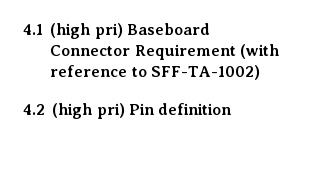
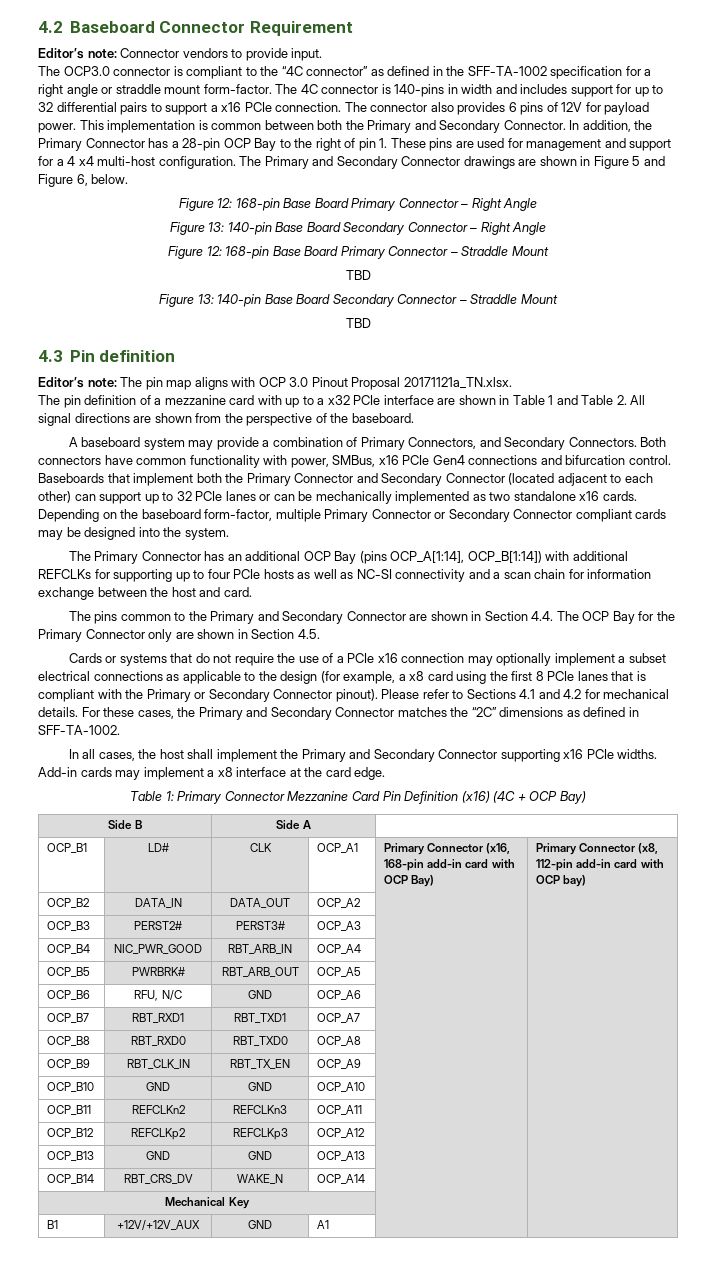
- 4.1 (high pri) Baseboard Connector Requirement (with reference to SFF-TA-1002)
- 4.2 (high pri) Pin definition
+ 4.2 Baseboard Connector Requirement
+ Editor’s note: Connector vendors to provide input.
+ The OCP3.0 connector is compliant to the “4C connector” as defined in the SFF-TA-1002 specification for a right angle or straddle mount form-factor. The 4C connector is 140-pins in width and includes support for up to 32 differential pairs to support a x16 PCIe connection. The connector also provides 6 pins of 12V for payload power. This implementation is common between both the Primary and Secondary Connector. In addition, the Primary Connector has a 28-pin OCP Bay to the right of pin 1. These pins are used for management and support for a 4 x4 multi-host configuration. The Primary and Secondary Connector drawings are shown in Figure 5 and Figure 6, below.
+ Figure 12: 168-pin Base Board Primary Connector – Right Angle
+ Figure 13: 140-pin Base Board Secondary Connector – Right Angle
+ Figure 12: 168-pin Base Board Primary Connector – Straddle Mount
+ TBD
+ Figure 13: 140-pin Base Board Secondary Connector – Straddle Mount
+ TBD
+ 4.3 Pin definition
+ Editor’s note: The pin map aligns with OCP 3.0 Pinout Proposal 20171121a_TN.xlsx.
+ The pin definition of a mezzanine card with up to a x32 PCIe interface are shown in Table 1 and Table 2. All signal directions are shown from the perspective of the baseboard.
+ A baseboard system may provide a combination of Primary Connectors, and Secondary Connectors. Both connectors have common functionality with power, SMBus, x16 PCIe Gen4 connections and bifurcation control. Baseboards that implement both the Primary Connector and Secondary Connector (located adjacent to each other) can support up to 32 PCIe lanes or can be mechanically implemented as two standalone x16 cards. Depending on the baseboard form-factor, multiple Primary Connector or Secondary Connector compliant cards may be designed into the system.
+ The Primary Connector has an additional OCP Bay (pins OCP_A[1:14], OCP_B[1:14]) with additional REFCLKs for supporting up to four PCIe hosts as well as NC-SI connectivity and a scan chain for information exchange between the host and card.
+ The pins common to the Primary and Secondary Connector are shown in Section 4.4. The OCP Bay for the Primary Connector only are shown in Section 4.5.
+ Cards or systems that do not require the use of a PCIe x16 connection may optionally implement a subset electrical connections as applicable to the design (for example, a x8 card using the first 8 PCIe lanes that is compliant with the Primary or Secondary Connector pinout). Please refer to Sections 4.1 and 4.2 for mechanical details. For these cases, the Primary and Secondary Connector matches the “2C” dimensions as defined in SFF-TA-1002.
+ In all cases, the host shall implement the Primary and Secondary Connector supporting x16 PCIe widths. Add-in cards may implement a x8 interface at the card edge.
+ Table 1: Primary Connector Mezzanine Card Pin Definition (x16) (4C + OCP Bay)
+ Side B | Side A |
+ OCP_B1 | LD# | CLK | OCP_A1 | Primary Connector (x16, 168-pin add-in card with OCP Bay) | Primary Connector (x8, 112-pin add-in card with OCP bay)
+ OCP_B2 | DATA_IN | DATA_OUT | OCP_A2 | |
+ OCP_B3 | PERST2# | PERST3# | OCP_A3 | |
+ OCP_B4 | NIC_PWR_GOOD | RBT_ARB_IN | OCP_A4 | |
+ OCP_B5 | PWRBRK# | RBT_ARB_OUT | OCP_A5 | |
+ OCP_B6 | RFU, N/C | GND | OCP_A6 | |
+ OCP_B7 | RBT_RXD1 | RBT_TXD1 | OCP_A7 | |
+ OCP_B8 | RBT_RXD0 | RBT_TXD0 | OCP_A8 | |
+ OCP_B9 | RBT_CLK_IN | RBT_TX_EN | OCP_A9 | |
+ OCP_B10 | GND | GND | OCP_A10 | |
+ OCP_B11 | REFCLKn2 | REFCLKn3 | OCP_A11 | |
+ OCP_B12 | REFCLKp2 | REFCLKp3 | OCP_A12 | |
+ OCP_B13 | GND | GND | OCP_A13 | |
+ OCP_B14 | RBT_CRS_DV | WAKE_N | OCP_A14 | |
+ Mechanical Key | |
+ B1 | +12V/+12V_AUX | GND | A1 | |

